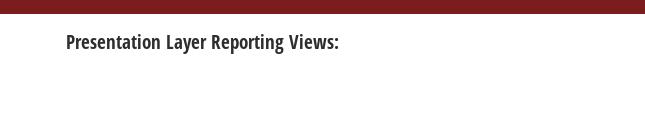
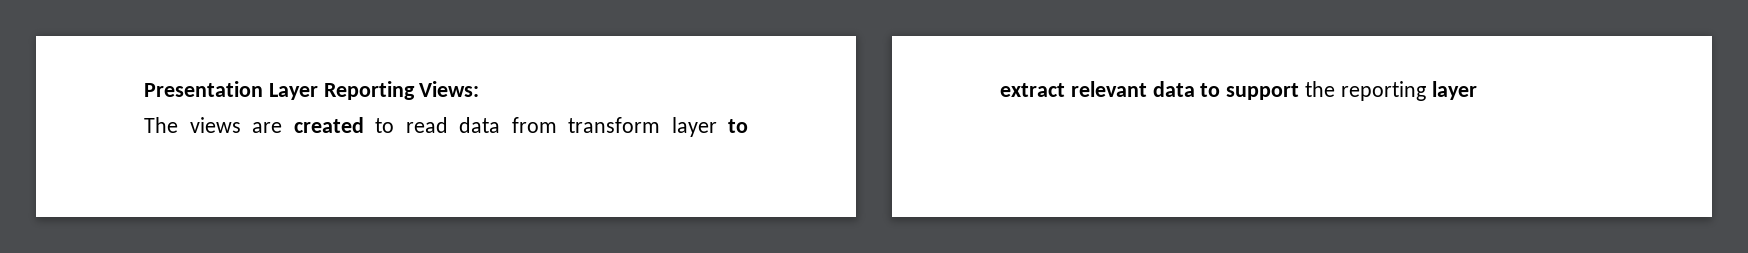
+ The views are created to read data from transform layer to extract relevant data to support the reporting layer

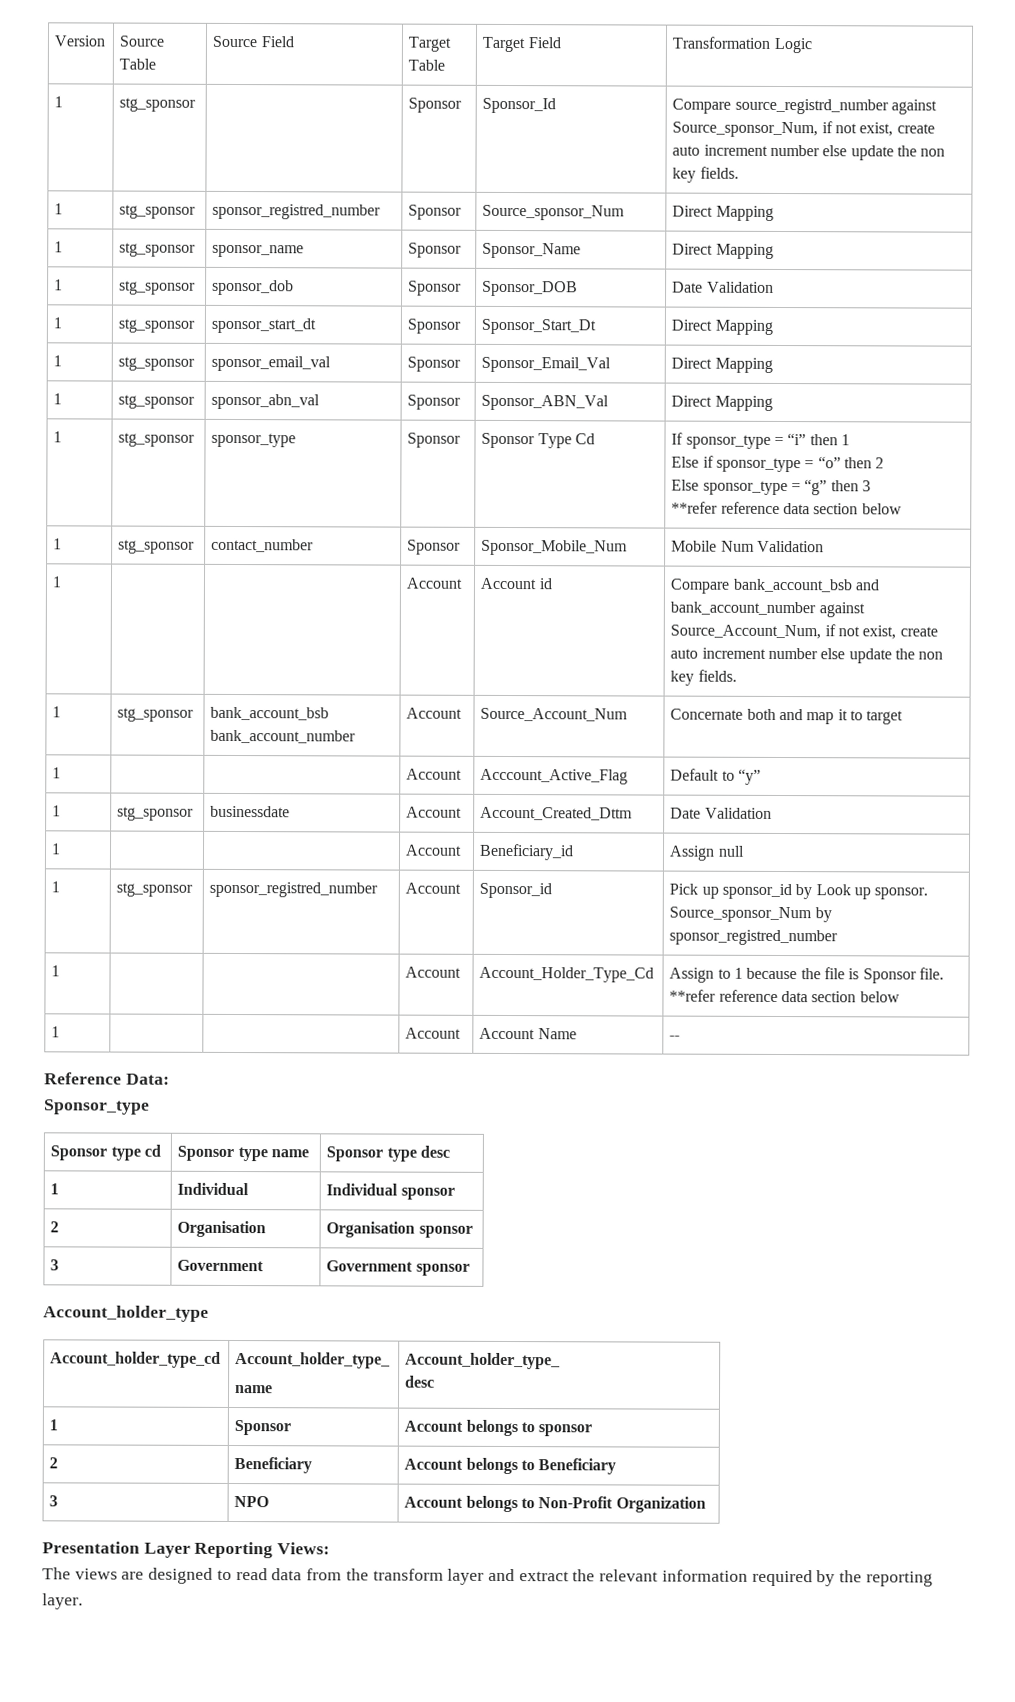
+ Version | Source Table | Source Field | Target Table | Target Field | Transformation Logic
+ 1 | stg_sponsor | | Sponsor | Sponsor_Id | Compare source_registrd_number against Source_sponsor_Num, if not exist, create auto increment number else update the non key fields.
+ 1 | stg_sponsor | sponsor_registred_number | Sponsor | Source_sponsor_Num | Direct Mapping
+ 1 | stg_sponsor | sponsor_name | Sponsor | Sponsor_Name | Direct Mapping
+ 1 | stg_sponsor | sponsor_dob | Sponsor | Sponsor_DOB | Date Validation
+ 1 | stg_sponsor | sponsor_start_dt | Sponsor | Sponsor_Start_Dt | Direct Mapping
+ 1 | stg_sponsor | sponsor_email_val | Sponsor | Sponsor_Email_Val | Direct Mapping
+ 1 | stg_sponsor | sponsor_abn_val | Sponsor | Sponsor_ABN_Val | Direct Mapping
+ 1 | stg_sponsor | sponsor_type | Sponsor | Sponsor Type Cd | If sponsor_type = “i” then 1
+ Else if sponsor_type = “o” then 2
+ Else sponsor_type = “g” then 3
+ **refer reference data section below
+ 1 | stg_sponsor | contact_number | Sponsor | Sponsor_Mobile_Num | Mobile Num Validation
+ 1 | | | Account | Account id | Compare bank_account_bsb and bank_account_number against Source_Account_Num, if not exist, create auto increment number else update the non key fields.
+ 1 | stg_sponsor | bank_account_bsb bank_account_number | Account | Source_Account_Num | Concernate both and map it to target
+ 1 | | | Account | Acccount_Active_Flag | Default to “y”
+ 1 | stg_sponsor | businessdate | Account | Account_Created_Dttm | Date Validation
+ 1 | | | Account | Beneficiary_id | Assign null
+ 1 | stg_sponsor | sponsor_registred_number | Account | Sponsor_id | Pick up sponsor_id by Look up sponsor. Source_sponsor_Num by sponsor_registred_number
+ 1 | | | Account | Account_Holder_Type_Cd | Assign to 1 because the file is Sponsor file. **refer reference data section below
+ 1 | | | Account | Account Name | --
+ Reference Data:
+ Sponsor_type
+ Sponsor type cd | Sponsor type name | Sponsor type desc
+ 1 | Individual | Individual sponsor
+ 2 | Organisation | Organisation sponsor
+ 3 | Government | Government sponsor
+ Account_holder_type
+ Account_holder_type_cd | Account_holder_type_
+ name | Account_holder_type_
+ desc
+ 1 | Sponsor | Account belongs to sponsor
+ 2 | Beneficiary | Account belongs to Beneficiary
+ 3 | NPO | Account belongs to Non-Profit Organization
- The views are created to read data from transform layer to extract relevant data to support the reporting layer
+ The views are designed to read data from the transform layer and extract the relevant information required by the reporting layer.

